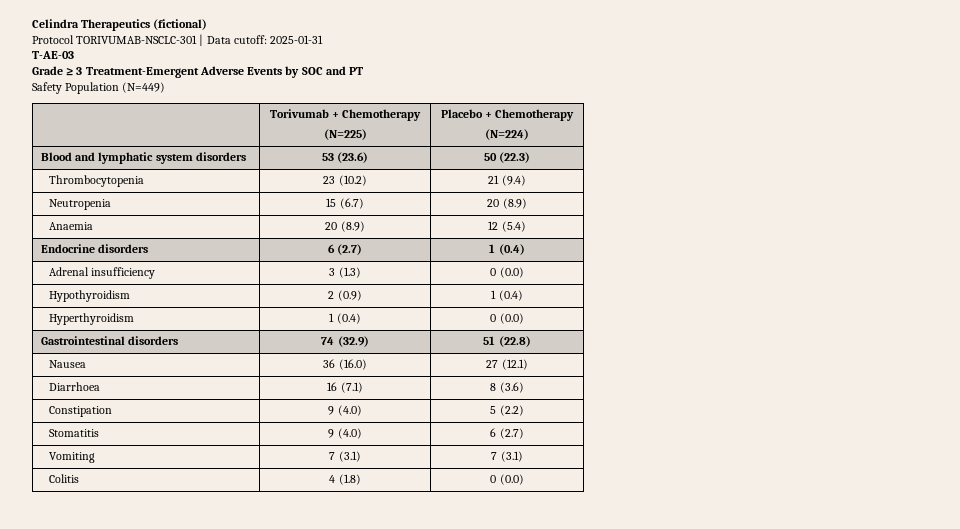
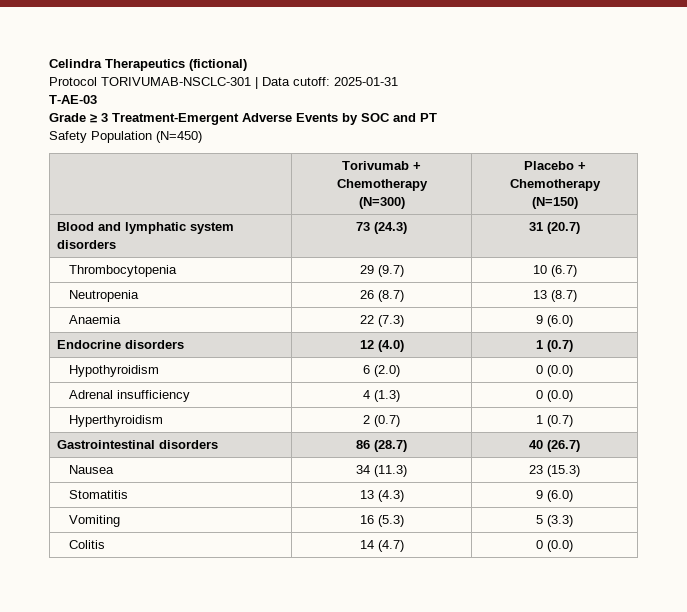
- Safety Population (N=449)
+ Safety Population (N=450)
  | Torivumab + Chemotherapy
- (N=225) | Placebo + Chemotherapy
- (N=224)
+ (N=300) | Placebo + Chemotherapy
+ (N=150)
- Blood and lymphatic system disorders | 53 (23.6) | 50 (22.3)
- Thrombocytopenia | 23 (10.2) | 21 (9.4)
- Neutropenia | 15 (6.7) | 20 (8.9)
- Anaemia | 20 (8.9) | 12 (5.4)
+ Blood and lymphatic system disorders | 73 (24.3) | 31 (20.7)
+ Thrombocytopenia | 29 (9.7) | 10 (6.7)
+ Neutropenia | 26 (8.7) | 13 (8.7)
+ Anaemia | 22 (7.3) | 9 (6.0)
- Endocrine disorders | 6 (2.7) | 1 (0.4)
+ Endocrine disorders | 12 (4.0) | 1 (0.7)
+ Hypothyroidism | 6 (2.0) | 0 (0.0)
- Adrenal insufficiency | 3 (1.3) | 0 (0.0)
+ Adrenal insufficiency | 4 (1.3) | 0 (0.0)
- Hypothyroidism | 2 (0.9) | 1 (0.4)
- Hyperthyroidism | 1 (0.4) | 0 (0.0)
- Gastrointestinal disorders | 74 (32.9) | 51 (22.8)
- Nausea | 36 (16.0) | 27 (12.1)
- Diarrhoea | 16 (7.1) | 8 (3.6)
- Constipation | 9 (4.0) | 5 (2.2)
+ Hyperthyroidism | 2 (0.7) | 1 (0.7)
+ Gastrointestinal disorders | 86 (28.7) | 40 (26.7)
+ Nausea | 34 (11.3) | 23 (15.3)
- Stomatitis | 9 (4.0) | 6 (2.7)
- Vomiting | 7 (3.1) | 7 (3.1)
+ Stomatitis | 13 (4.3) | 9 (6.0)
+ Vomiting | 16 (5.3) | 5 (3.3)
- Colitis | 4 (1.8) | 0 (0.0)
+ Colitis | 14 (4.7) | 0 (0.0)

